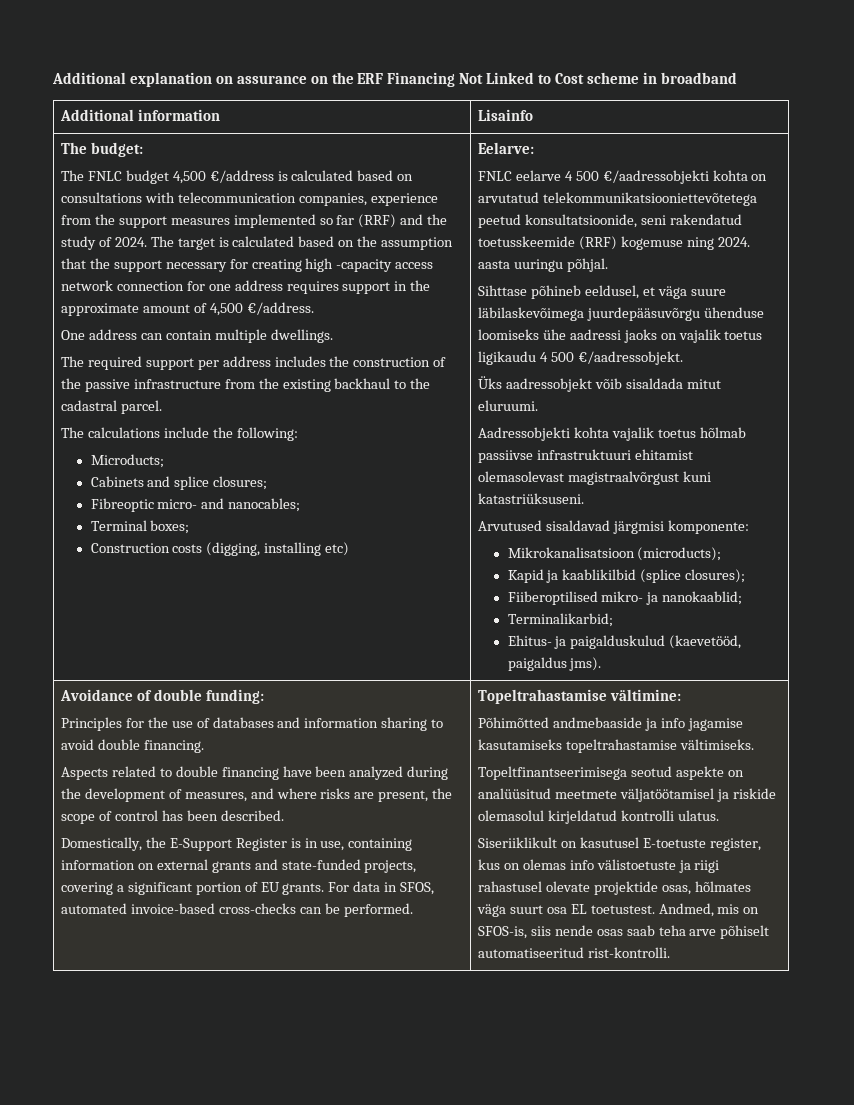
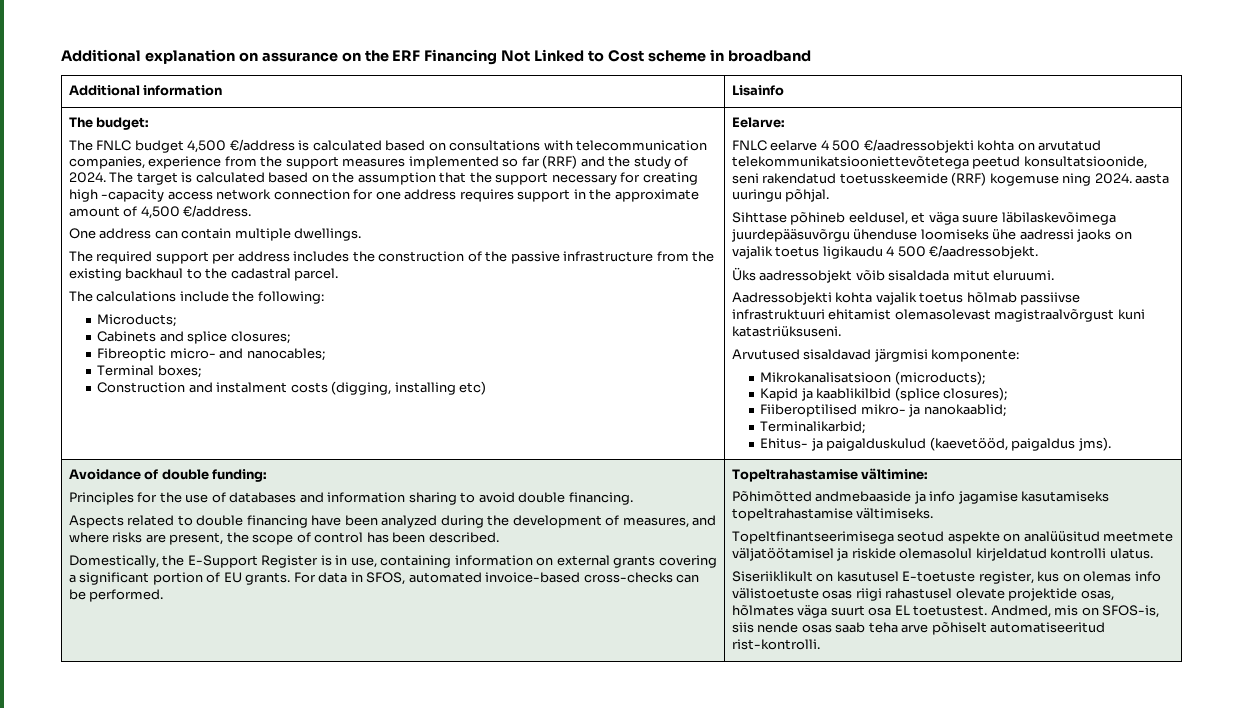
- Construction costs (digging, installing etc)
+ Construction and instalment costs (digging, installing etc)
- Domestically, the E-Support Register is in use, containing information on external grants and state-funded projects, covering a significant portion of EU grants.
+ Domestically, the E-Support Register is in use, containing information on external grants covering a significant portion of EU grants.
- Siseriiklikult on kasutusel E-toetuste register, kus on olemas info välistoetuste ja riigi rahastusel olevate projektide osas, hõlmates väga suurt osa EL toetustest.
+ Siseriiklikult on kasutusel E-toetuste register, kus on olemas info välistoetuste osas riigi rahastusel olevate projektide osas, hõlmates väga suurt osa EL toetustest.

